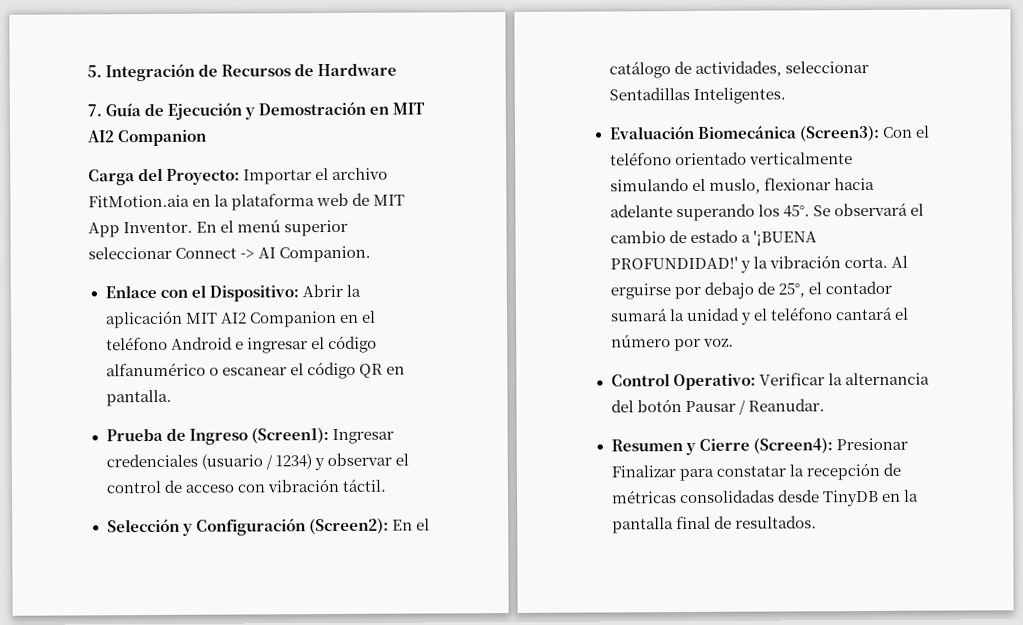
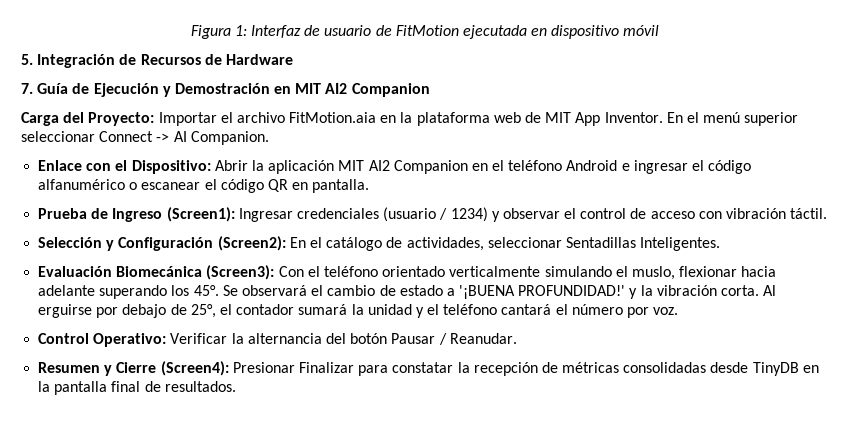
+ Figura 1: Interfaz de usuario de FitMotion ejecutada en dispositivo móvil

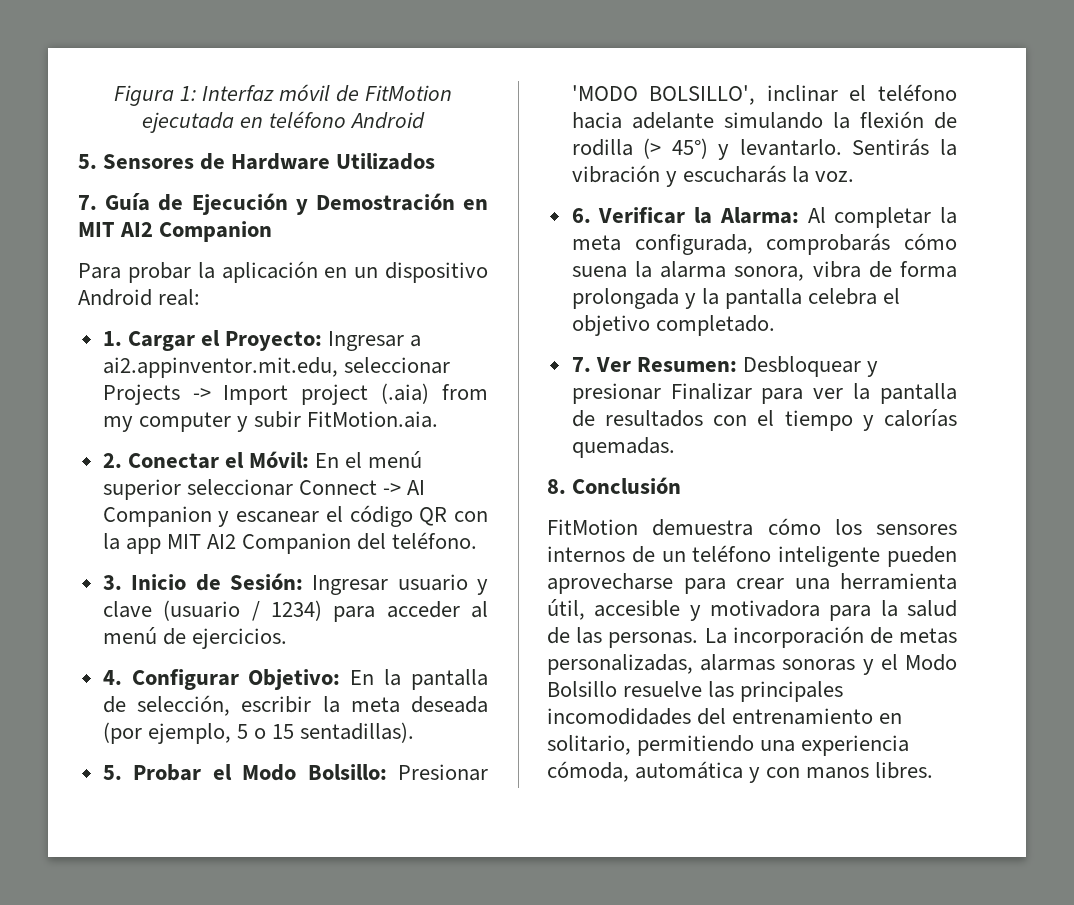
- Figura 1: Interfaz de usuario de FitMotion ejecutada en dispositivo móvil
- 5. Integración de Recursos de Hardware
+ Figura 1: Interfaz móvil de FitMotion ejecutada en teléfono Android
+ 5. Sensores de Hardware Utilizados
- Carga del Proyecto: Importar el archivo FitMotion.aia en la plataforma web de MIT App Inventor. En el menú superior seleccionar Connect -> AI Companion.
- Enlace con el Dispositivo: Abrir la aplicación MIT AI2 Companion en el teléfono Android e ingresar el código alfanumérico o escanear el código QR en pantalla.
- Prueba de Ingreso (Screen1): Ingresar credenciales (usuario / 1234) y observar el control de acceso con vibración táctil.
- Selección y Configuración (Screen2): En el catálogo de actividades, seleccionar Sentadillas Inteligentes.
- Evaluación Biomecánica (Screen3): Con el teléfono orientado verticalmente simulando el muslo, flexionar hacia adelante superando los 45°. Se observará el cambio de estado a '¡BUENA PROFUNDIDAD!' y la vibración corta. Al erguirse por debajo de 25°, el contador sumará la unidad y el teléfono cantará el número por voz.
- Control Operativo: Verificar la alternancia del botón Pausar / Reanudar.
- Resumen y Cierre (Screen4): Presionar Finalizar para constatar la recepción de métricas consolidadas desde TinyDB en la pantalla final de resultados.
+ Para probar la aplicación en un dispositivo Android real:
+ 1. Cargar el Proyecto: Ingresar a ai2.appinventor.mit.edu, seleccionar Projects -> Import project (.aia) from my computer y subir FitMotion.aia.
+ 2. Conectar el Móvil: En el menú superior seleccionar Connect -> AI Companion y escanear el código QR con la app MIT AI2 Companion del teléfono.
+ 3. Inicio de Sesión: Ingresar usuario y clave (usuario / 1234) para acceder al menú de ejercicios.
+ 4. Configurar Objetivo: En la pantalla de selección, escribir la meta deseada (por ejemplo, 5 o 15 sentadillas).
+ 5. Probar el Modo Bolsillo: Presionar 'MODO BOLSILLO', inclinar el teléfono hacia adelante simulando la flexión de rodilla (> 45°) y levantarlo. Sentirás la vibración y escucharás la voz.
+ 6. Verificar la Alarma: Al completar la meta configurada, comprobarás cómo suena la alarma sonora, vibra de forma prolongada y la pantalla celebra el objetivo completado.
+ 7. Ver Resumen: Desbloquear y presionar Finalizar para ver la pantalla de resultados con el tiempo y calorías quemadas.
+ 8. Conclusión
+ FitMotion demuestra cómo los sensores internos de un teléfono inteligente pueden aprovecharse para crear una herramienta útil, accesible y motivadora para la salud de las personas. La incorporación de metas personalizadas, alarmas sonoras y el Modo Bolsillo resuelve las principales incomodidades del entrenamiento en solitario, permitiendo una experiencia cómoda, automática y con manos libres.

